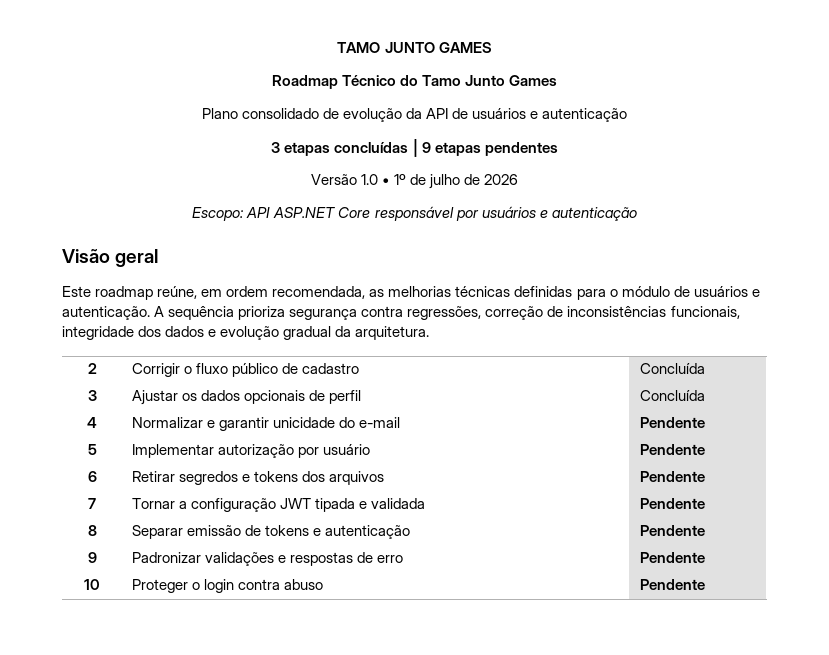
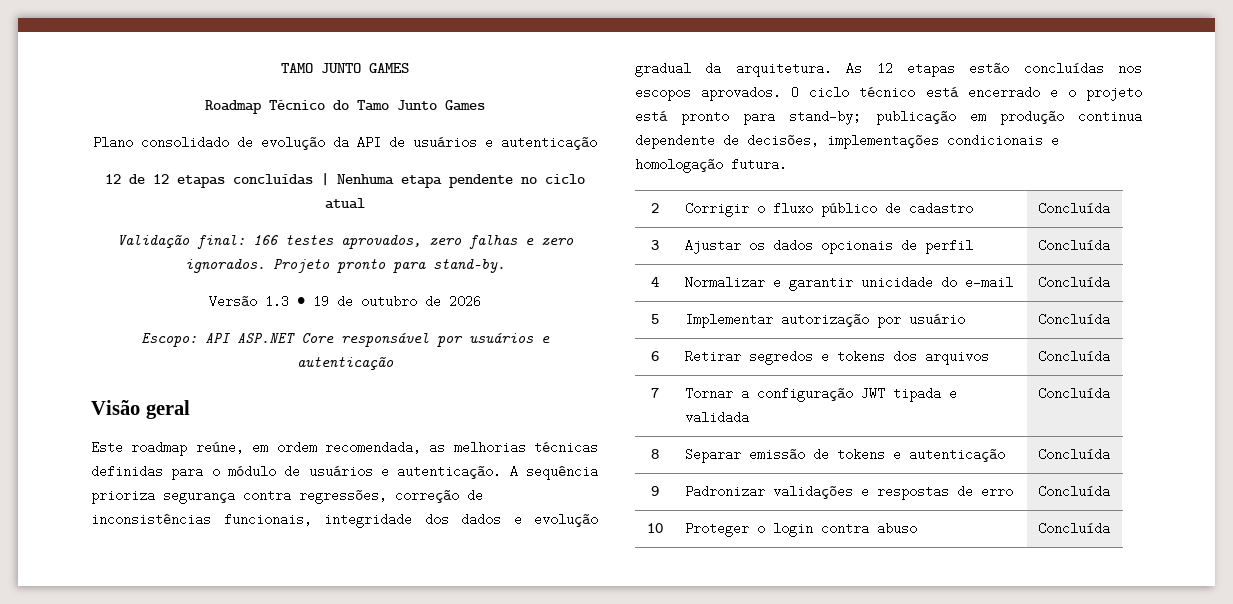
- 3 etapas concluídas | 9 etapas pendentes
- Versão 1.0 • 1º de julho de 2026
+ 12 de 12 etapas concluídas | Nenhuma etapa pendente no ciclo atual
+ Validação final: 166 testes aprovados, zero falhas e zero ignorados. Projeto pronto para stand-by.
+ Versão 1.3 • 19 de outubro de 2026
+ As 12 etapas estão concluídas nos escopos aprovados. O ciclo técnico está encerrado e o projeto está pronto para stand-by; publicação em produção continua dependente de decisões, implementações condicionais e homologação futura.
- 4 | Normalizar e garantir unicidade do e-mail | Pendente
+ 4 | Normalizar e garantir unicidade do e-mail | Concluída
- 5 | Implementar autorização por usuário | Pendente
+ 5 | Implementar autorização por usuário | Concluída
- 6 | Retirar segredos e tokens dos arquivos | Pendente
+ 6 | Retirar segredos e tokens dos arquivos | Concluída
- 7 | Tornar a configuração JWT tipada e validada | Pendente
+ 7 | Tornar a configuração JWT tipada e validada | Concluída
- 8 | Separar emissão de tokens e autenticação | Pendente
+ 8 | Separar emissão de tokens e autenticação | Concluída
- 9 | Padronizar validações e respostas de erro | Pendente
+ 9 | Padronizar validações e respostas de erro | Concluída
- 10 | Proteger o login contra abuso | Pendente
+ 10 | Proteger o login contra abuso | Concluída

